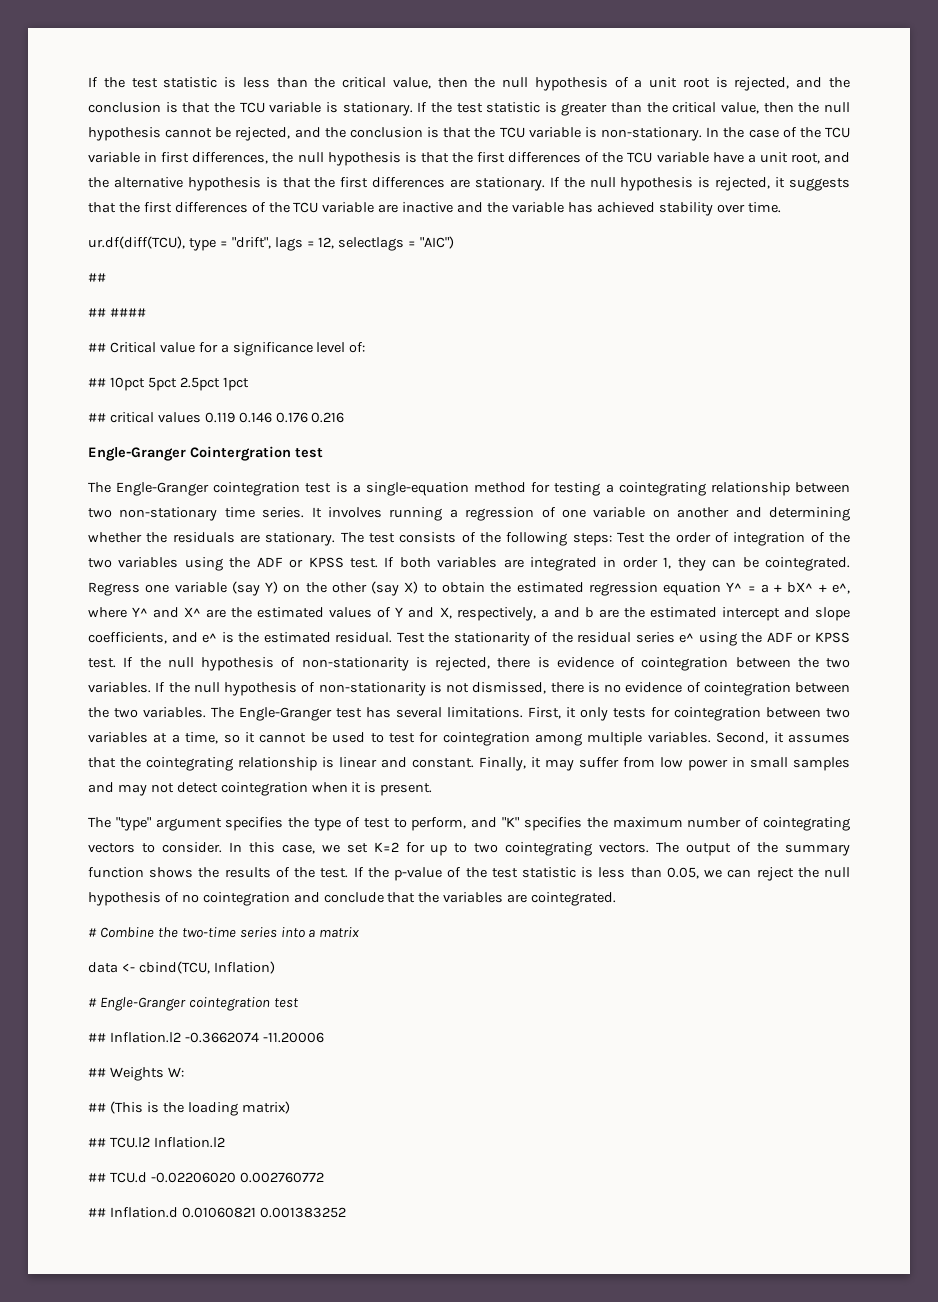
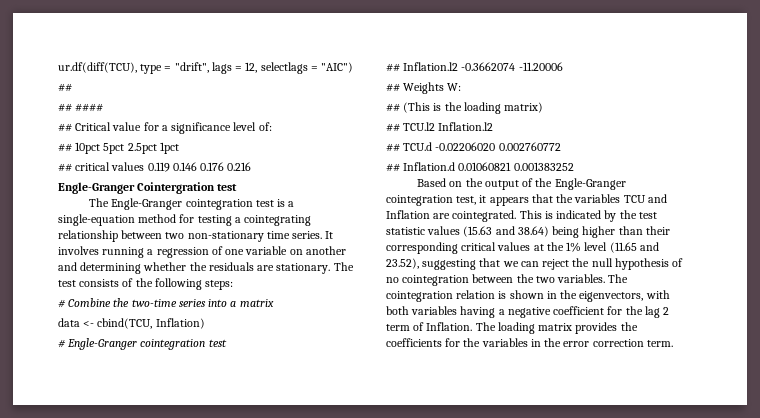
- If the test statistic is less than the critical value, then the null hypothesis of a unit root is rejected, and the conclusion is that the TCU variable is stationary. If the test statistic is greater than the critical value, then the null hypothesis cannot be rejected, and the conclusion is that the TCU variable is non-stationary. In the case of the TCU variable in first differences, the null hypothesis is that the first differences of the TCU variable have a unit root, and the alternative hypothesis is that the first differences are stationary. If the null hypothesis is rejected, it suggests that the first differences of the TCU variable are inactive and the variable has achieved stability over time.
- The test consists of the following steps: Test the order of integration of the two variables using the ADF or KPSS test. If both variables are integrated in order 1, they can be cointegrated. Regress one variable (say Y) on the other (say X) to obtain the estimated regression equation Y^ = a + bX^ + e^, where Y^ and X^ are the estimated values of Y and X, respectively, a and b are the estimated intercept and slope coefficients, and e^ is the estimated residual. Test the stationarity of the residual series e^ using the ADF or KPSS test. If the null hypothesis of non-stationarity is rejected, there is evidence of cointegration between the two variables. If the null hypothesis of non-stationarity is not dismissed, there is no evidence of cointegration between the two variables. The Engle-Granger test has several limitations. First, it only tests for cointegration between two variables at a time, so it cannot be used to test for cointegration among multiple variables. Second, it assumes that the cointegrating relationship is linear and constant. Finally, it may suffer from low power in small samples and may not detect cointegration when it is present.
- The "type" argument specifies the type of test to perform, and "K" specifies the maximum number of cointegrating vectors to consider. In this case, we set K=2 for up to two cointegrating vectors. The output of the summary function shows the results of the test. If the p-value of the test statistic is less than 0.05, we can reject the null hypothesis of no cointegration and conclude that the variables are cointegrated.
+ The test consists of the following steps:
+ Based on the output of the Engle-Granger cointegration test, it appears that the variables TCU and Inflation are cointegrated. This is indicated by the test statistic values (15.63 and 38.64) being higher than their corresponding critical values at the 1% level (11.65 and 23.52), suggesting that we can reject the null hypothesis of no cointegration between the two variables. The cointegration relation is shown in the eigenvectors, with both variables having a negative coefficient for the lag 2 term of Inflation. The loading matrix provides the coefficients for the variables in the error correction term.

